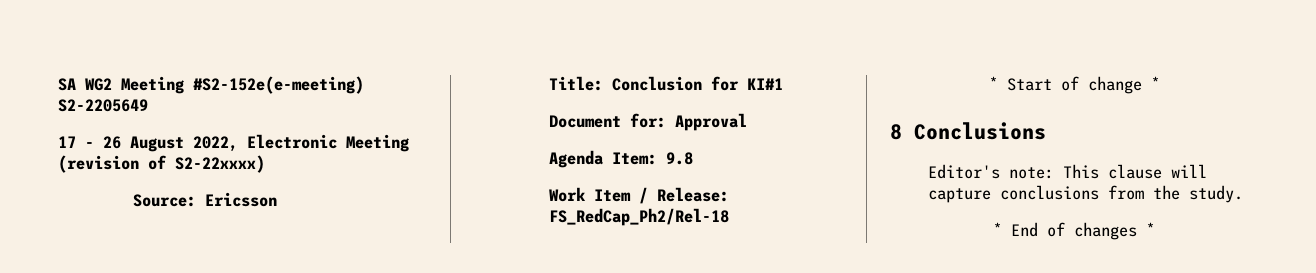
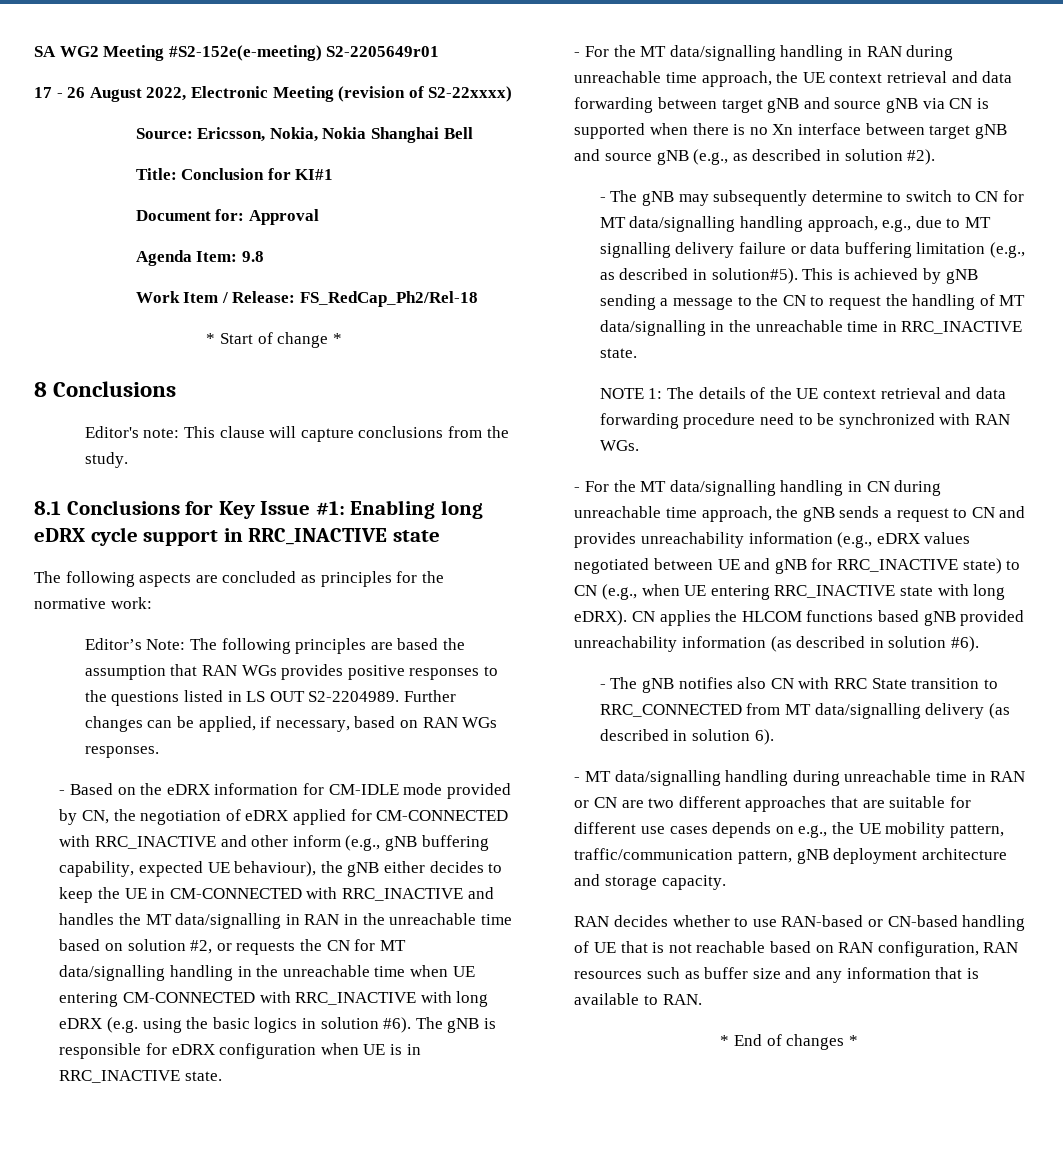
- SA WG2 Meeting #S2-152e(e-meeting) S2-2205649
+ SA WG2 Meeting #S2-152e(e-meeting) S2-2205649r01
- Source: Ericsson
+ Source: Ericsson, Nokia, Nokia Shanghai Bell
+ 8.1 Conclusions for Key Issue #1: Enabling long eDRX cycle support in RRC_INACTIVE state
+ The following aspects are concluded as principles for the normative work:
+ Editor’s Note: The following principles are based the assumption that RAN WGs provides positive responses to the questions listed in LS OUT S2-2204989. Further changes can be applied, if necessary, based on RAN WGs responses.
+ - Based on the eDRX information for CM-IDLE mode provided by CN, the negotiation of eDRX applied for CM-CONNECTED with RRC_INACTIVE and other inform (e.g., gNB buffering capability, expected UE behaviour), the gNB either decides to keep the UE in CM-CONNECTED with RRC_INACTIVE and handles the MT data/signalling in RAN in the unreachable time based on solution #2, or requests the CN for MT data/signalling handling in the unreachable time when UE entering CM-CONNECTED with RRC_INACTIVE with long eDRX (e.g. using the basic logics in solution #6). The gNB is responsible for eDRX configuration when UE is in RRC_INACTIVE state.
+ - For the MT data/signalling handling in RAN during unreachable time approach, the UE context retrieval and data forwarding between target gNB and source gNB via CN is supported when there is no Xn interface between target gNB and source gNB (e.g., as described in solution #2).
+ - The gNB may subsequently determine to switch to CN for MT data/signalling handling approach, e.g., due to MT signalling delivery failure or data buffering limitation (e.g., as described in solution#5). This is achieved by gNB sending a message to the CN to request the handling of MT data/signalling in the unreachable time in RRC_INACTIVE state.
+ NOTE 1: The details of the UE context retrieval and data forwarding procedure need to be synchronized with RAN WGs.
+ - For the MT data/signalling handling in CN during unreachable time approach, the gNB sends a request to CN and provides unreachability information (e.g., eDRX values negotiated between UE and gNB for RRC_INACTIVE state) to CN (e.g., when UE entering RRC_INACTIVE state with long eDRX). CN applies the HLCOM functions based gNB provided unreachability information (as described in solution #6).
+ - The gNB notifies also CN with RRC State transition to RRC_CONNECTED from MT data/signalling delivery (as described in solution 6).
+ - MT data/signalling handling during unreachable time in RAN or CN are two different approaches that are suitable for different use cases depends on e.g., the UE mobility pattern, traffic/communication pattern, gNB deployment architecture and storage capacity.
+ RAN decides whether to use RAN-based or CN-based handling of UE that is not reachable based on RAN configuration, RAN resources such as buffer size and any information that is available to RAN.

